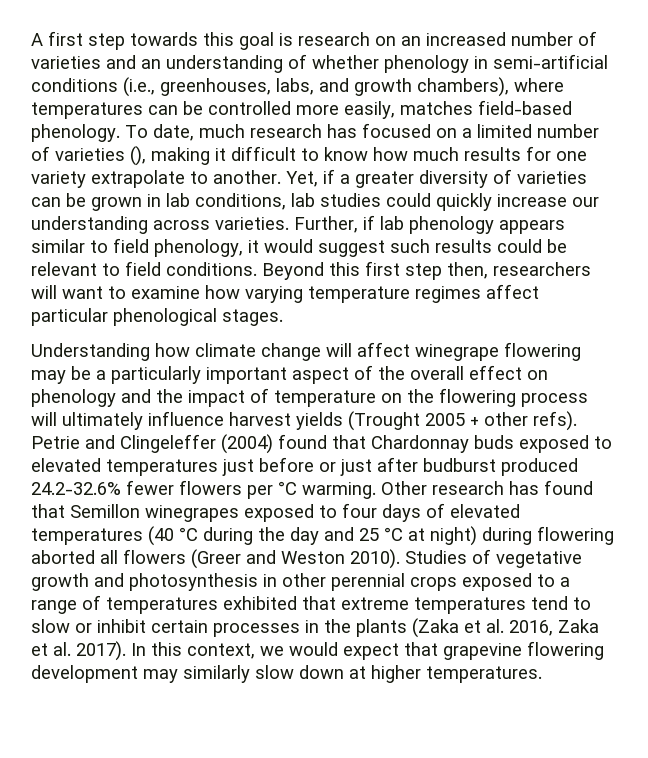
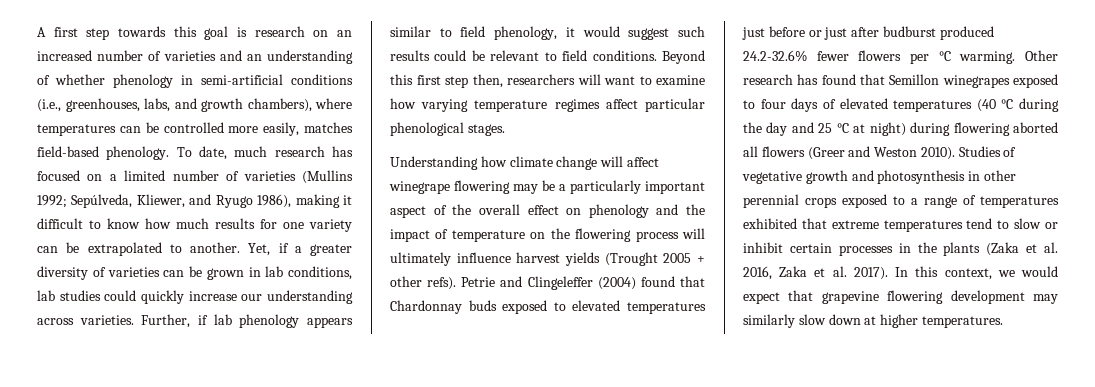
- To date, much research has focused on a limited number of varieties (), making it difficult to know how much results for one variety extrapolate to another.
+ To date, much research has focused on a limited number of varieties (Mullins 1992; Sepúlveda, Kliewer, and Ryugo 1986), making it difficult to know how much results for one variety can be extrapolated to another.

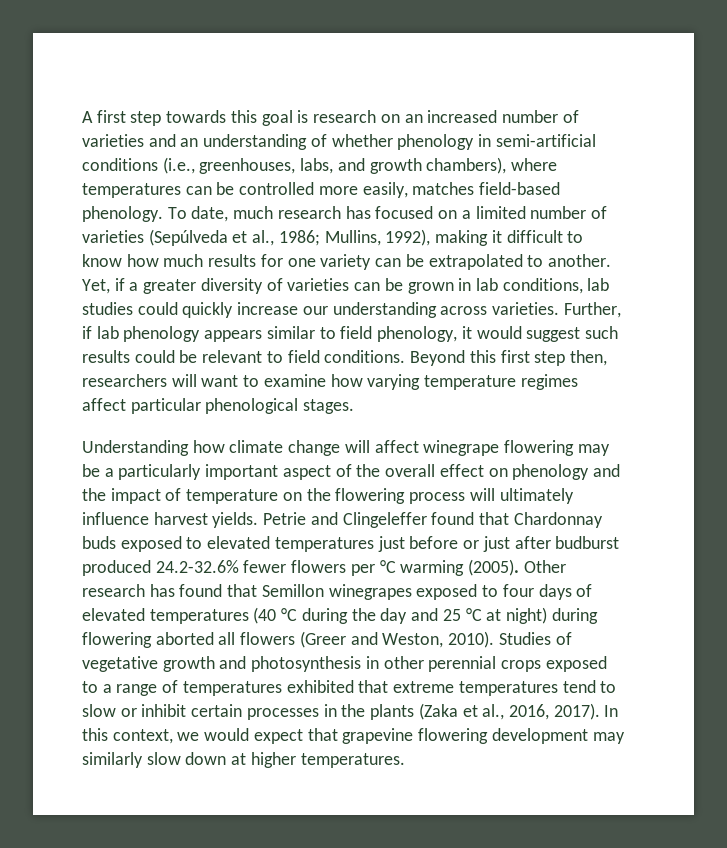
- To date, much research has focused on a limited number of varieties (Mullins 1992; Sepúlveda, Kliewer, and Ryugo 1986), making it difficult to know how much results for one variety can be extrapolated to another.
+ To date, much research has focused on a limited number of varieties (Sepúlveda et al., 1986; Mullins, 1992), making it difficult to know how much results for one variety can be extrapolated to another.
- Understanding how climate change will affect winegrape flowering may be a particularly important aspect of the overall effect on phenology and the impact of temperature on the flowering process will ultimately influence harvest yields (Trought 2005 + other refs).
+ Understanding how climate change will affect winegrape flowering may be a particularly important aspect of the overall effect on phenology and the impact of temperature on the flowering process will ultimately influence harvest yields.
- Petrie and Clingeleffer (2004) found that Chardonnay buds exposed to elevated temperatures just before or just after budburst produced 24.2-32.6% fewer flowers per °C warming.
+ Petrie and Clingeleffer found that Chardonnay buds exposed to elevated temperatures just before or just after budburst produced 24.2-32.6% fewer flowers per °C warming (2005).
- Other research has found that Semillon winegrapes exposed to four days of elevated temperatures (40 °C during the day and 25 °C at night) during flowering aborted all flowers (Greer and Weston 2010).
+ Other research has found that Semillon winegrapes exposed to four days of elevated temperatures (40 °C during the day and 25 °C at night) during flowering aborted all flowers (Greer and Weston, 2010).
- Studies of vegetative growth and photosynthesis in other perennial crops exposed to a range of temperatures exhibited that extreme temperatures tend to slow or inhibit certain processes in the plants (Zaka et al. 2016, Zaka et al. 2017).
+ Studies of vegetative growth and photosynthesis in other perennial crops exposed to a range of temperatures exhibited that extreme temperatures tend to slow or inhibit certain processes in the plants (Zaka et al., 2016, 2017).

